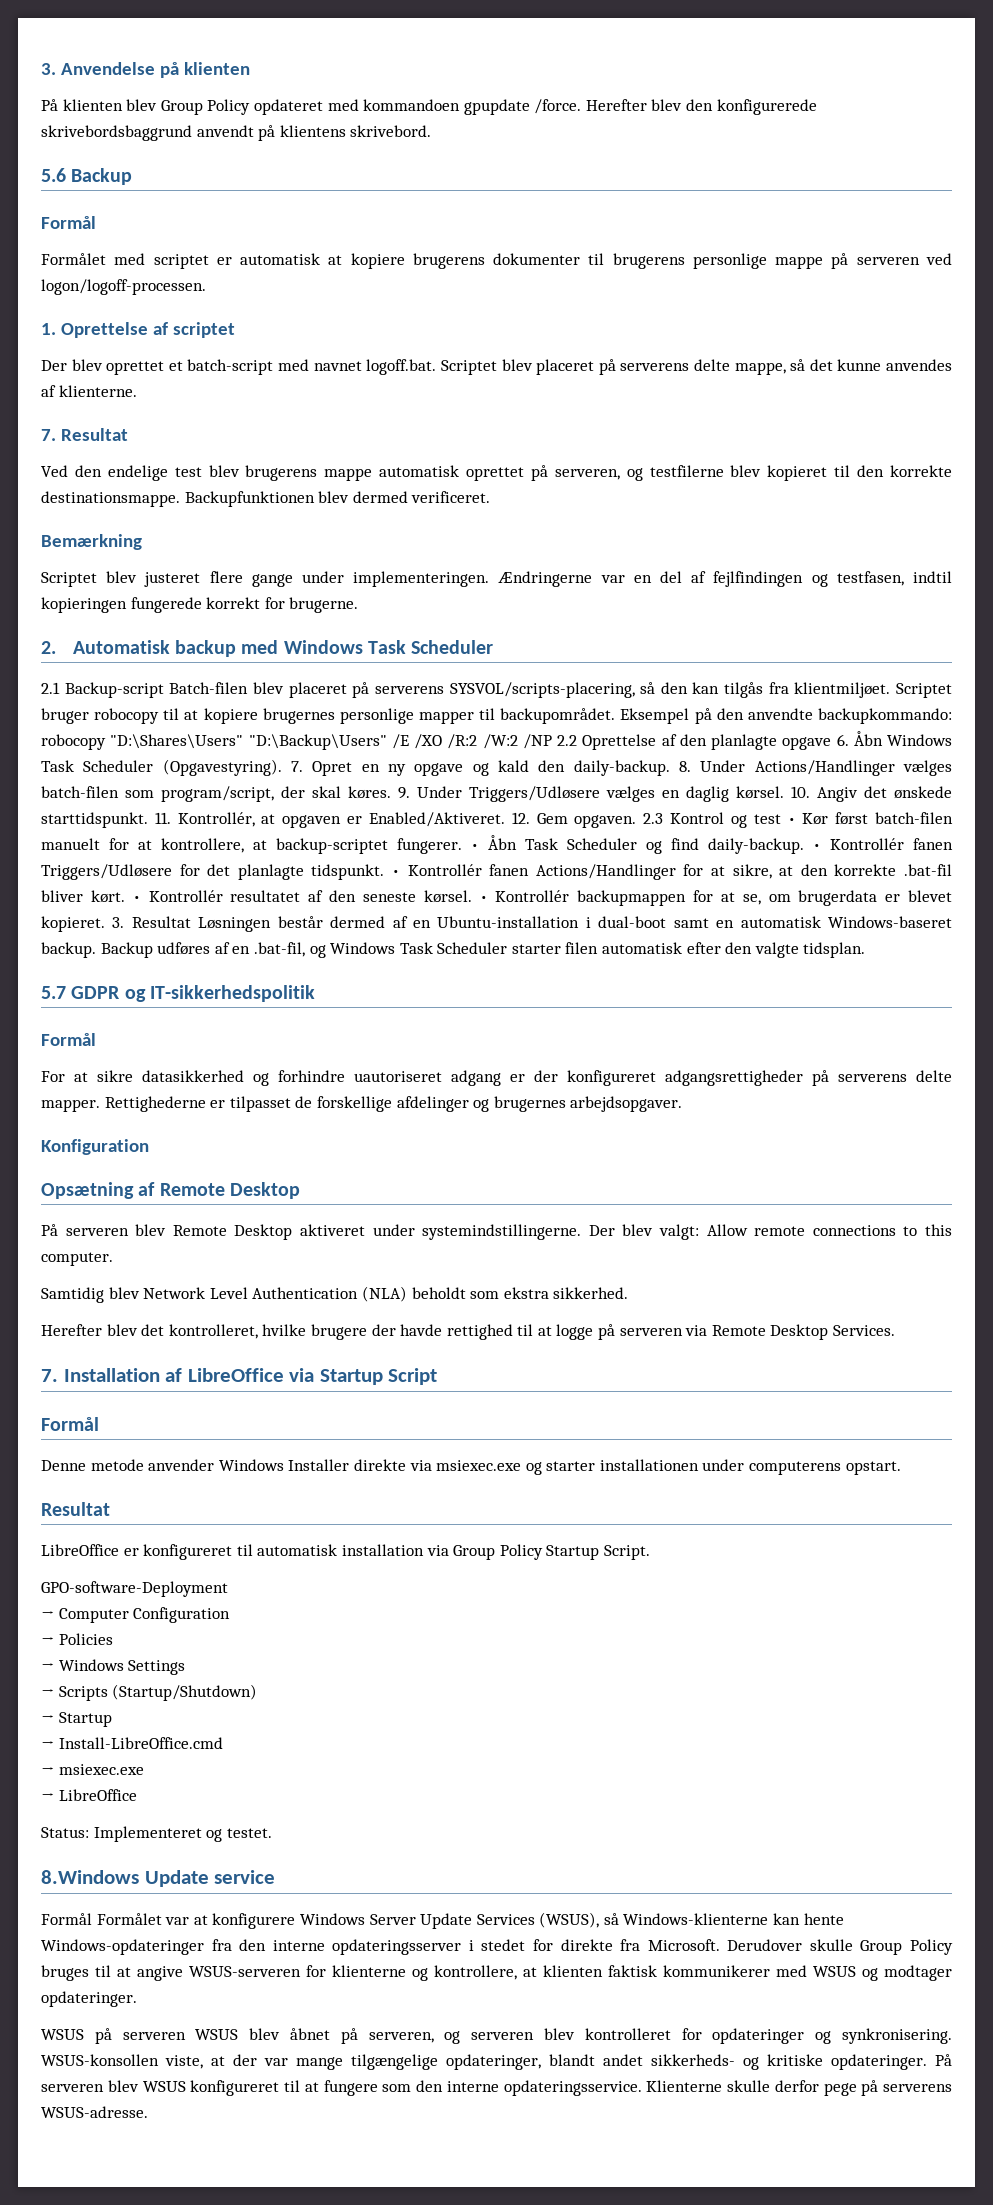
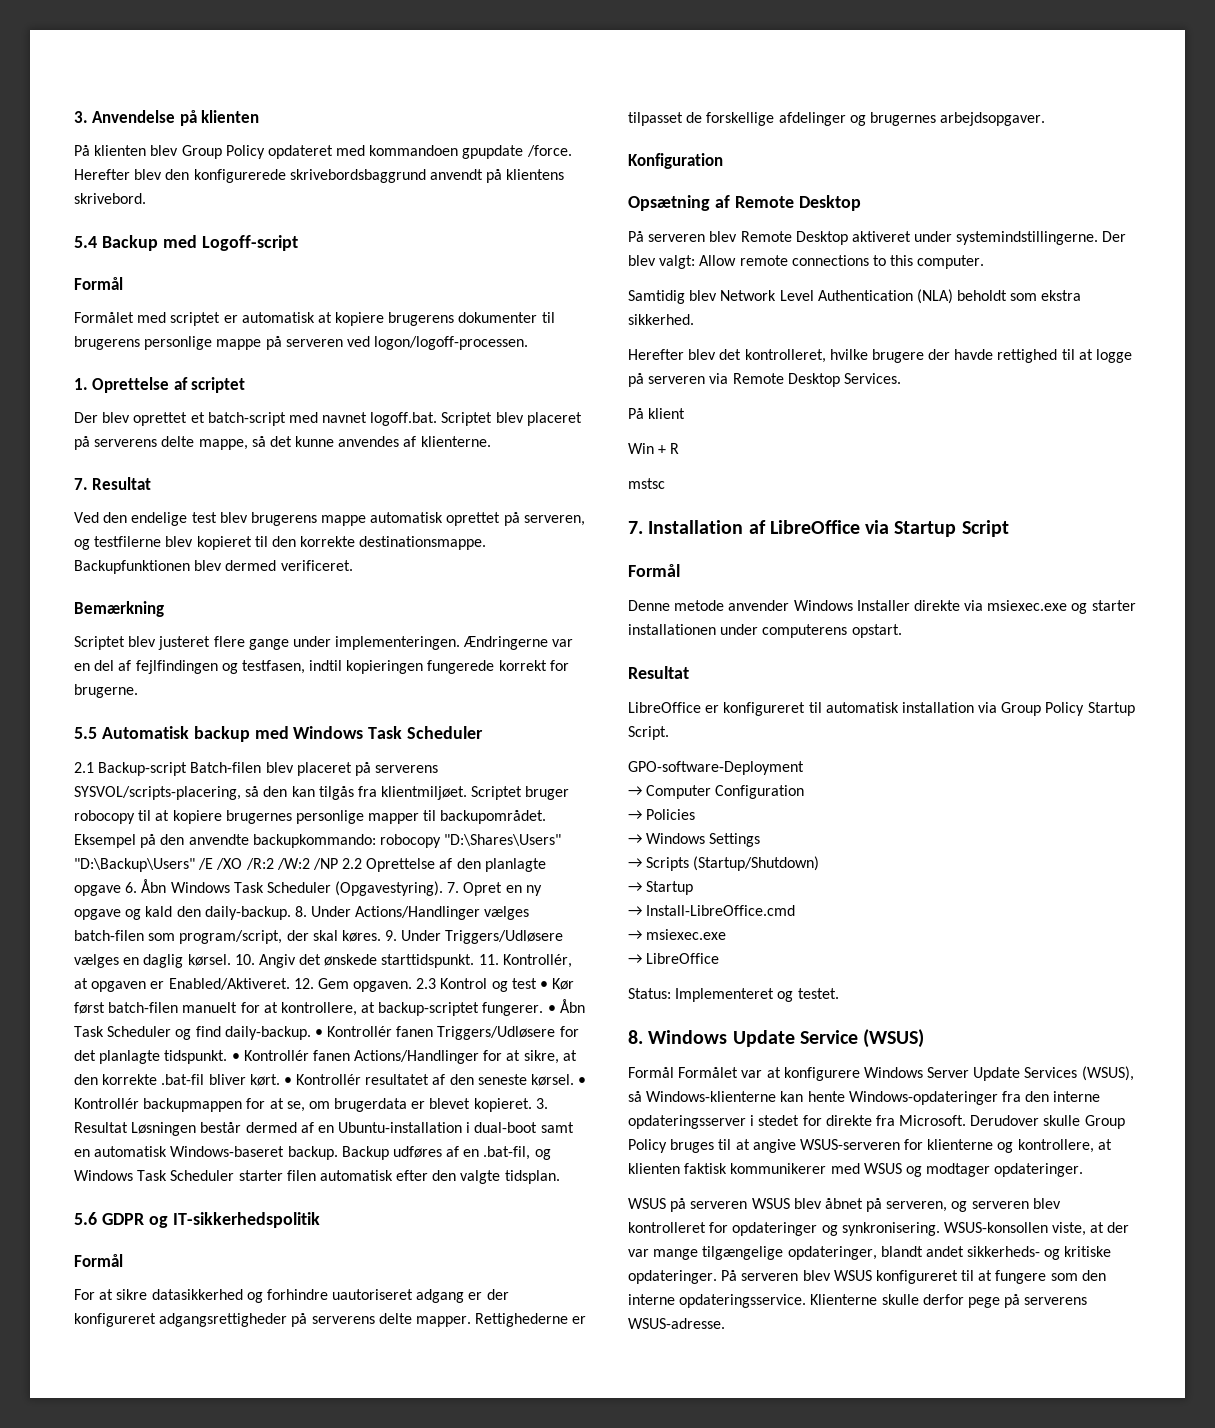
- 5.6 Backup
+ 5.4 Backup med Logoff-script
- 2. Automatisk backup med Windows Task Scheduler
+ 5.5 Automatisk backup med Windows Task Scheduler
- 5.7 GDPR og IT-sikkerhedspolitik
+ 5.6 GDPR og IT-sikkerhedspolitik
+ På klient
+ Win + R
+ mstsc
- 8.Windows Update service
+ 8. Windows Update Service (WSUS)

